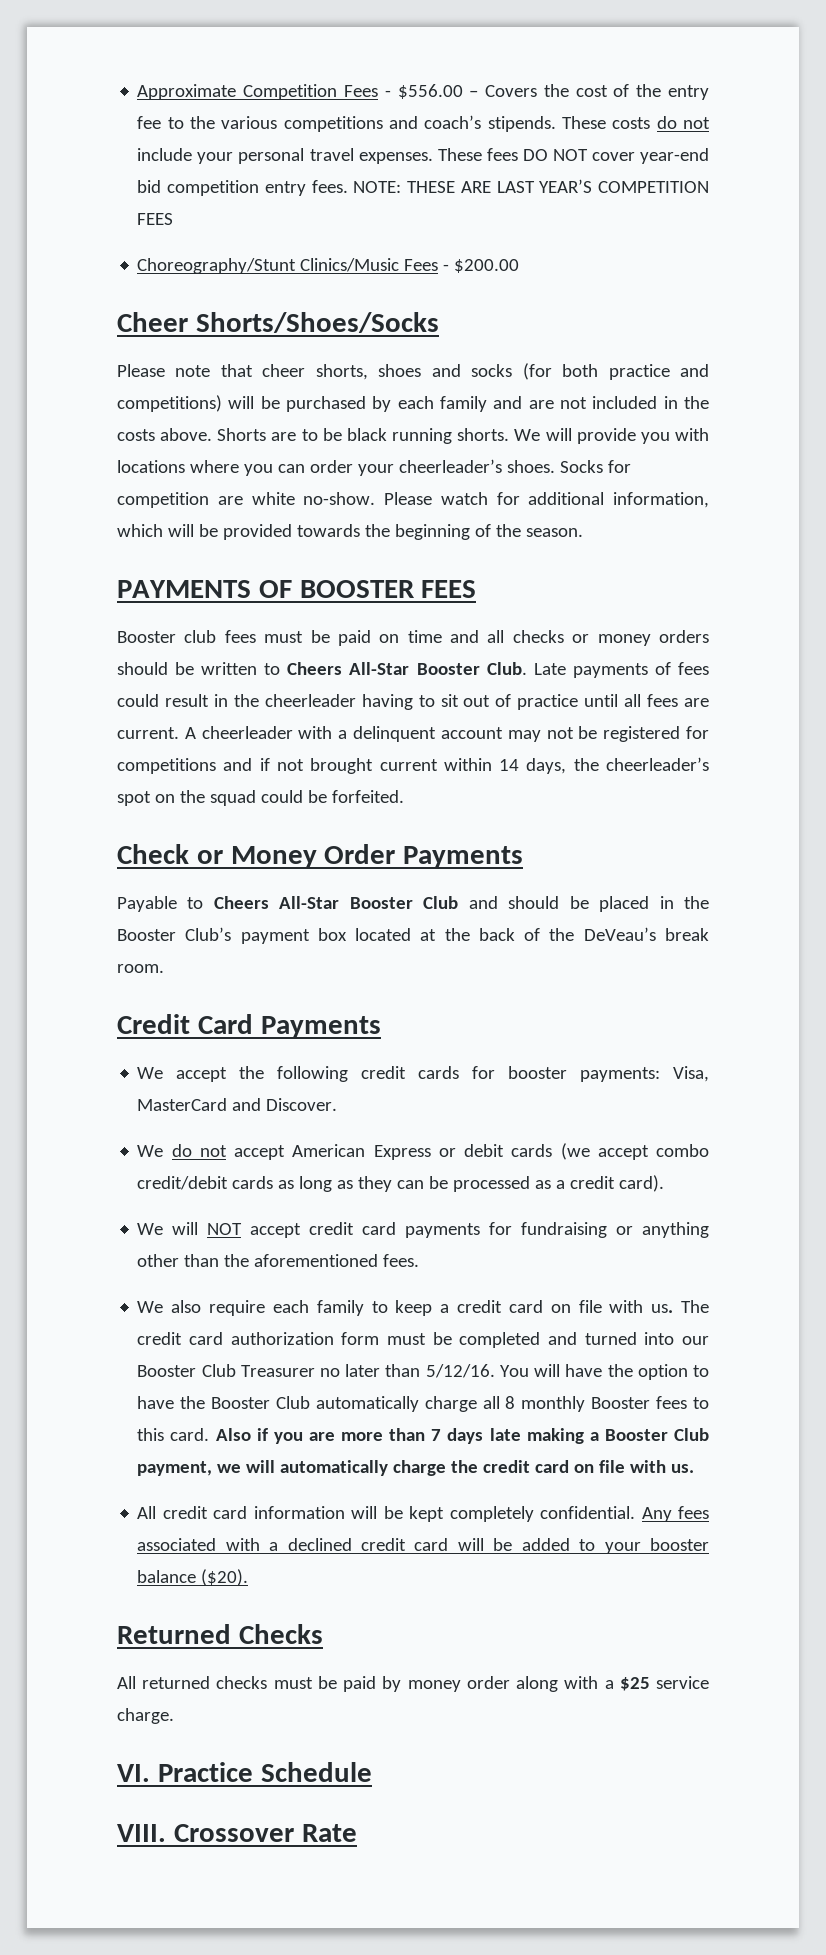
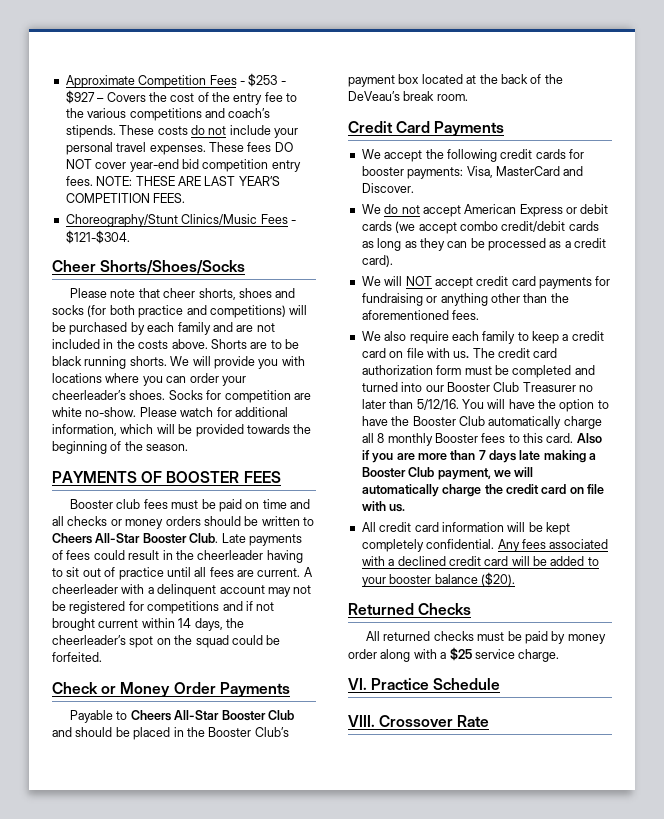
- Approximate Competition Fees - $556.00 – Covers the cost of the entry fee to the various competitions and coach’s stipends.
+ Approximate Competition Fees - $253 - $927 – Covers the cost of the entry fee to the various competitions and coach’s stipends.
- NOTE: THESE ARE LAST YEAR’S COMPETITION FEES
+ NOTE: THESE ARE LAST YEAR’S COMPETITION FEES.
- Choreography/Stunt Clinics/Music Fees - $200.00
+ Choreography/Stunt Clinics/Music Fees - $121-$304.

